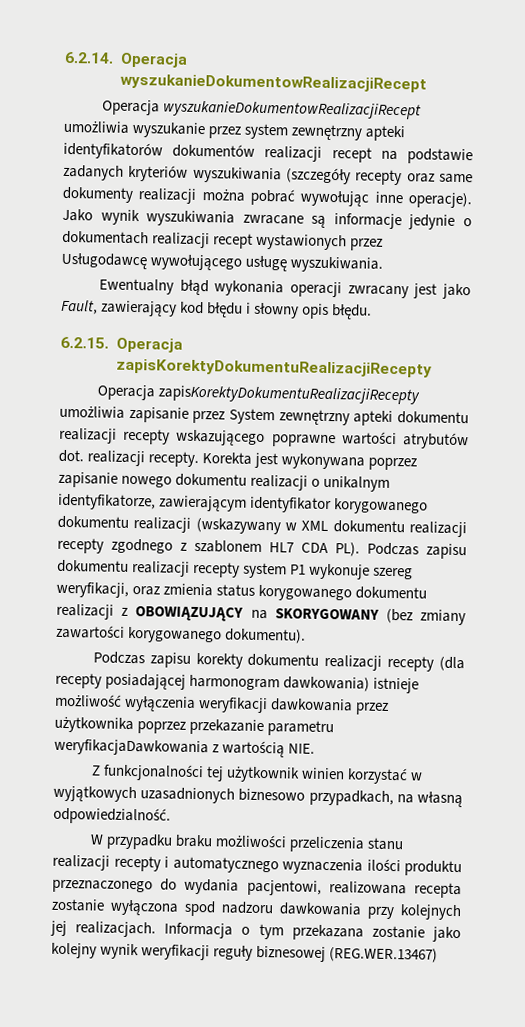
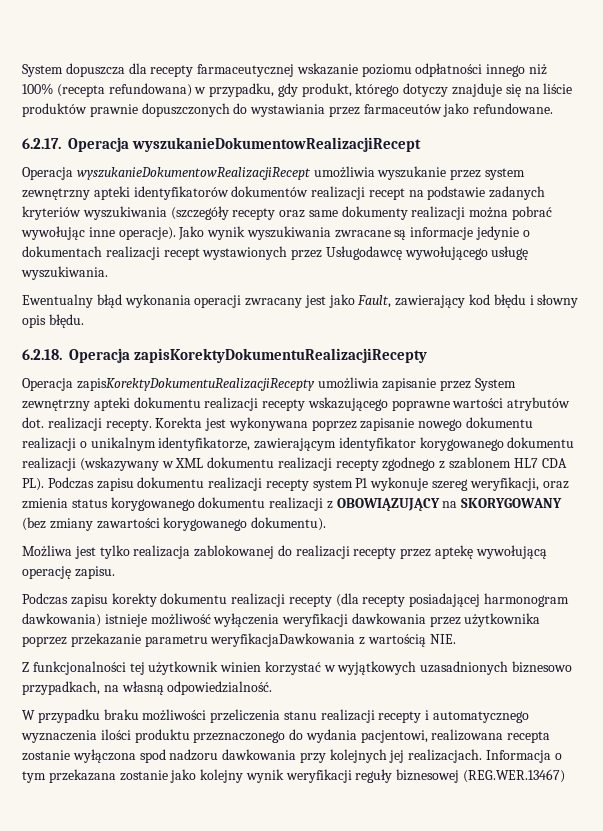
- 6.2.14. Operacja wyszukanieDokumentowRealizacjiRecept
+ System dopuszcza dla recepty farmaceutycznej wskazanie poziomu odpłatności innego niż 100% (recepta refundowana) w przypadku, gdy produkt, którego dotyczy znajduje się na liście produktów prawnie dopuszczonych do wystawiania przez farmaceutów jako refundowane.
+ 6.2.17. Operacja wyszukanieDokumentowRealizacjiRecept
- 6.2.15. Operacja zapisKorektyDokumentuRealizacjiRecepty
+ 6.2.18. Operacja zapisKorektyDokumentuRealizacjiRecepty
+ Możliwa jest tylko realizacja zablokowanej do realizacji recepty przez aptekę wywołującą operację zapisu.

